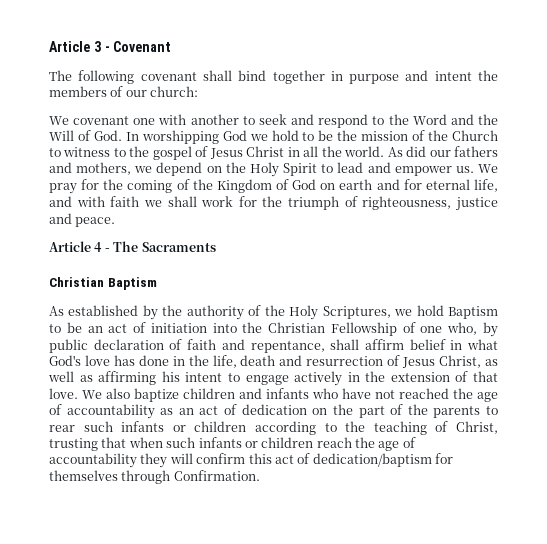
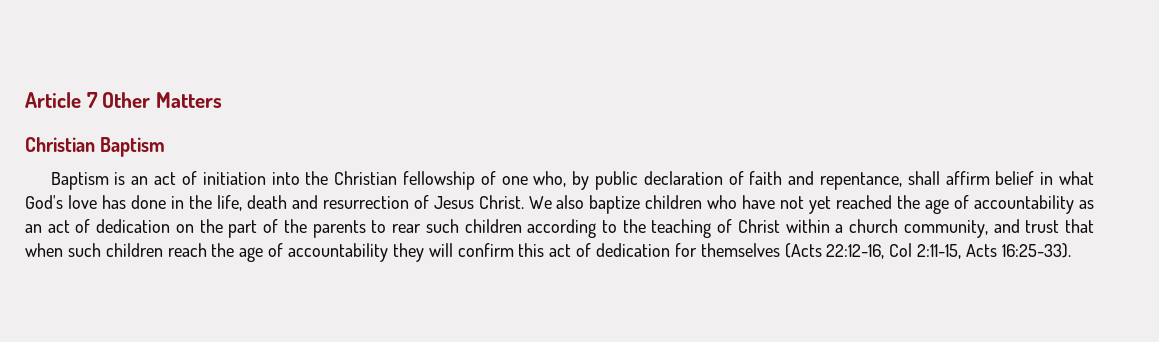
- Article 3 - Covenant
- The following covenant shall bind together in purpose and intent the members of our church:
- We covenant one with another to seek and respond to the Word and the Will of God. In worshipping God we hold to be the mission of the Church to witness to the gospel of Jesus Christ in all the world. As did our fathers and mothers, we depend on the Holy Spirit to lead and empower us. We pray for the coming of the Kingdom of God on earth and for eternal life, and with faith we shall work for the triumph of righteousness, justice and peace.
- Article 4 - The Sacraments
+ Article 7 Other Matters
  Christian Baptism
- As established by the authority of the Holy Scriptures, we hold Baptism to be an act of initiation into the Christian Fellowship of one who, by public declaration of faith and repentance, shall affirm belief in what God's love has done in the life, death and resurrection of Jesus Christ, as well as affirming his intent to engage actively in the extension of that love.
+ Baptism is an act of initiation into the Christian fellowship of one who, by public declaration of faith and repentance, shall affirm belief in what God's love has done in the life, death and resurrection of Jesus Christ.
- We also baptize children and infants who have not reached the age of accountability as an act of dedication on the part of the parents to rear such infants or children according to the teaching of Christ, trusting that when such infants or children reach the age of accountability they will confirm this act of dedication/baptism for themselves through Confirmation.
+ We also baptize children who have not yet reached the age of accountability as an act of dedication on the part of the parents to rear such children according to the teaching of Christ within a church community, and trust that when such children reach the age of accountability they will confirm this act of dedication for themselves (Acts 22:12-16, Col 2:11-15, Acts 16:25-33).

